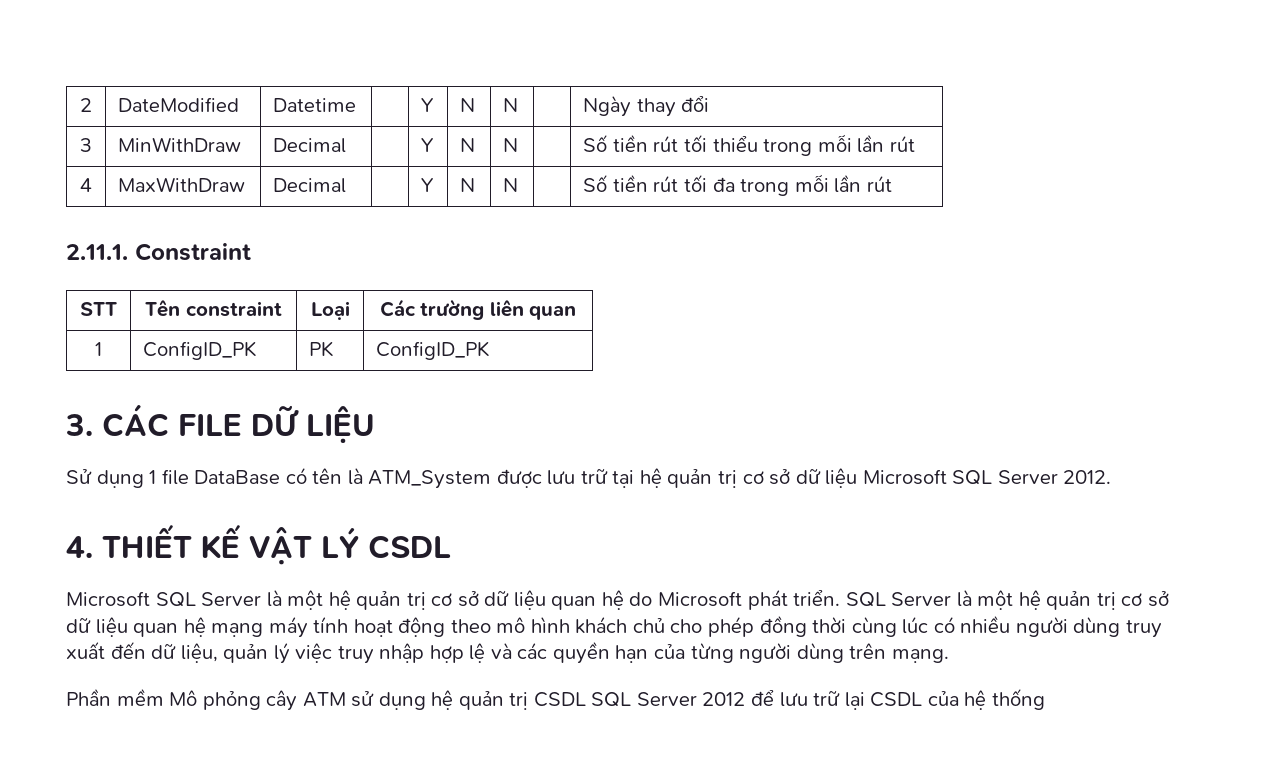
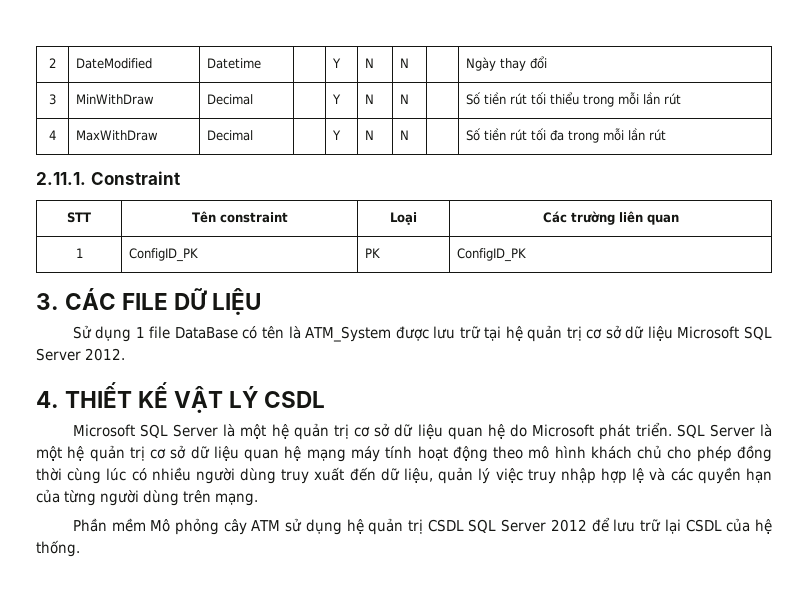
- Phần mềm Mô phỏng cây ATM sử dụng hệ quản trị CSDL SQL Server 2012 để lưu trữ lại CSDL của hệ thống
+ Phần mềm Mô phỏng cây ATM sử dụng hệ quản trị CSDL SQL Server 2012 để lưu trữ lại CSDL của hệ thống.

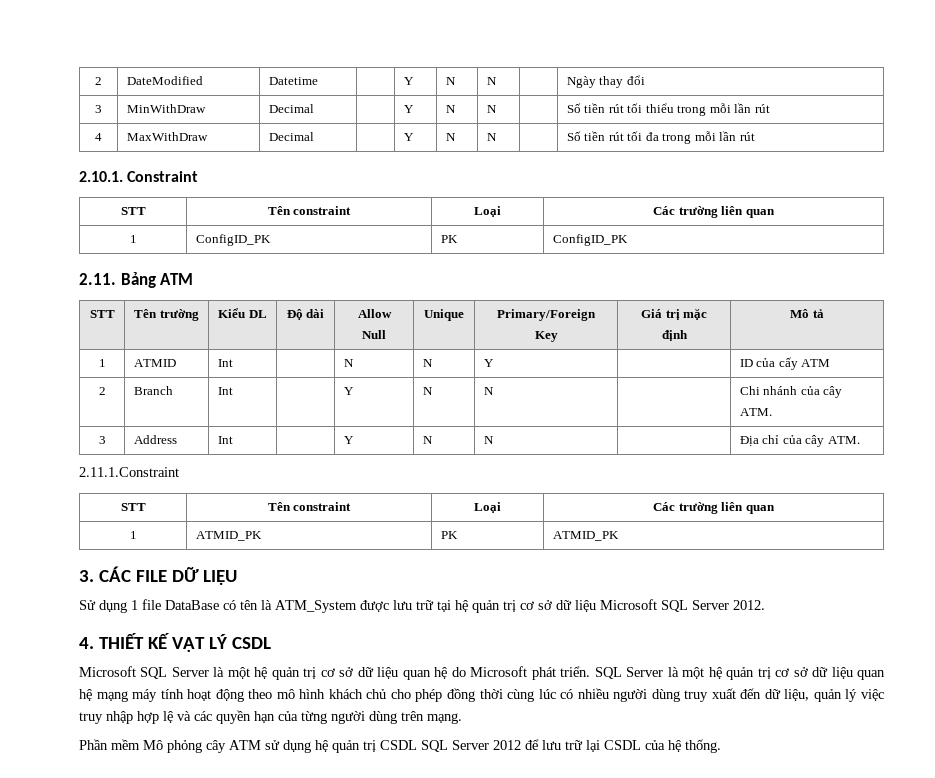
- 2.11.1. Constraint
+ 2.10.1. Constraint
+ 2.11. Bảng ATM
+ STT | Tên trường | Kiểu DL | Độ dài | Allow Null | Unique | Primary/Foreign Key | Giá trị mặc định | Mô tả
+ 1 | ATMID | Int | | N | N | Y | | ID của cấy ATM
+ 2 | Branch | Int | | Y | N | N | | Chi nhánh của cây ATM.
+ 3 | Address | Int | | Y | N | N | | Địa chỉ của cây ATM.
+ 2.11.1.Constraint
+ STT | Tên constraint | Loại | Các trường liên quan
+ 1 | ATMID_PK | PK | ATMID_PK

